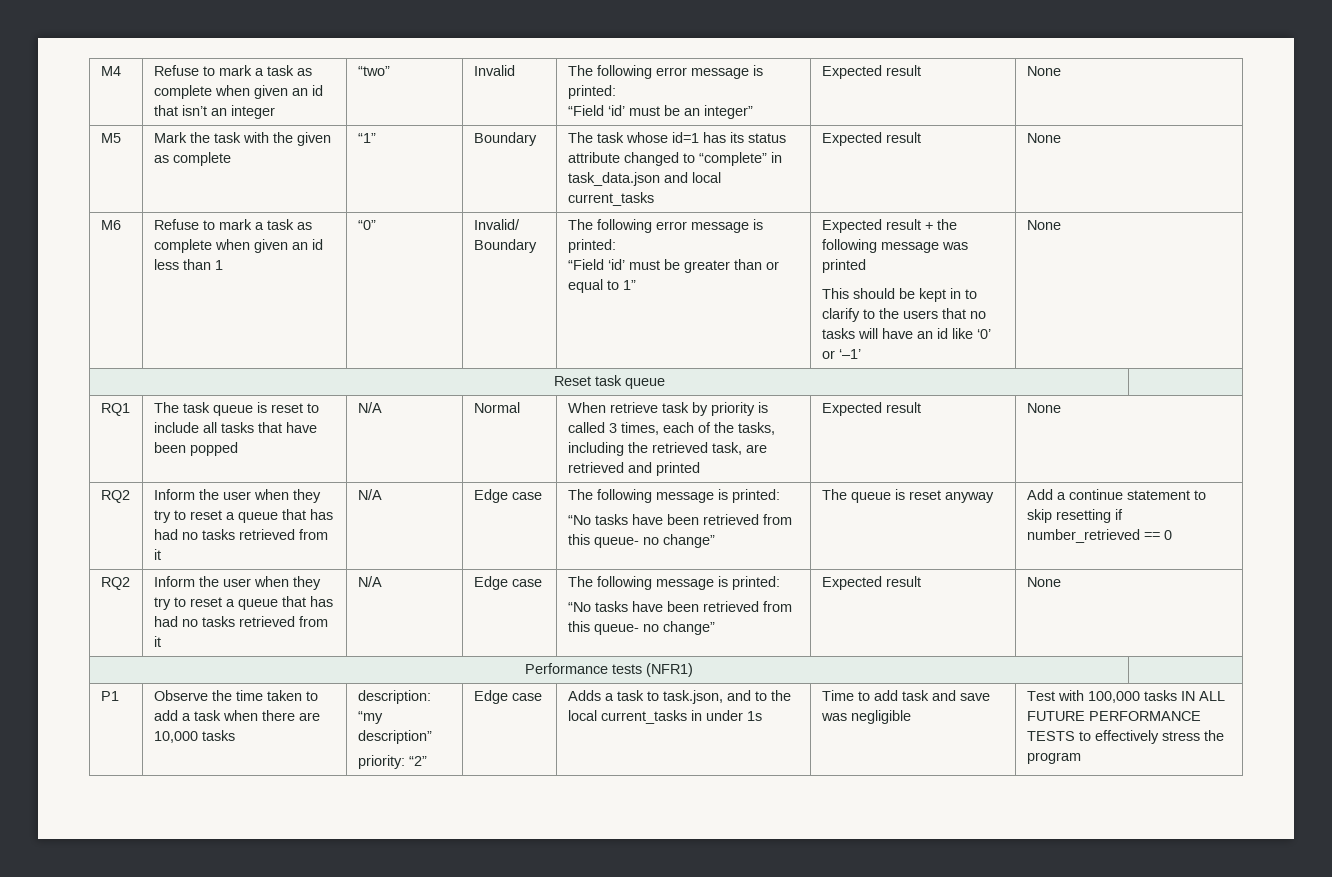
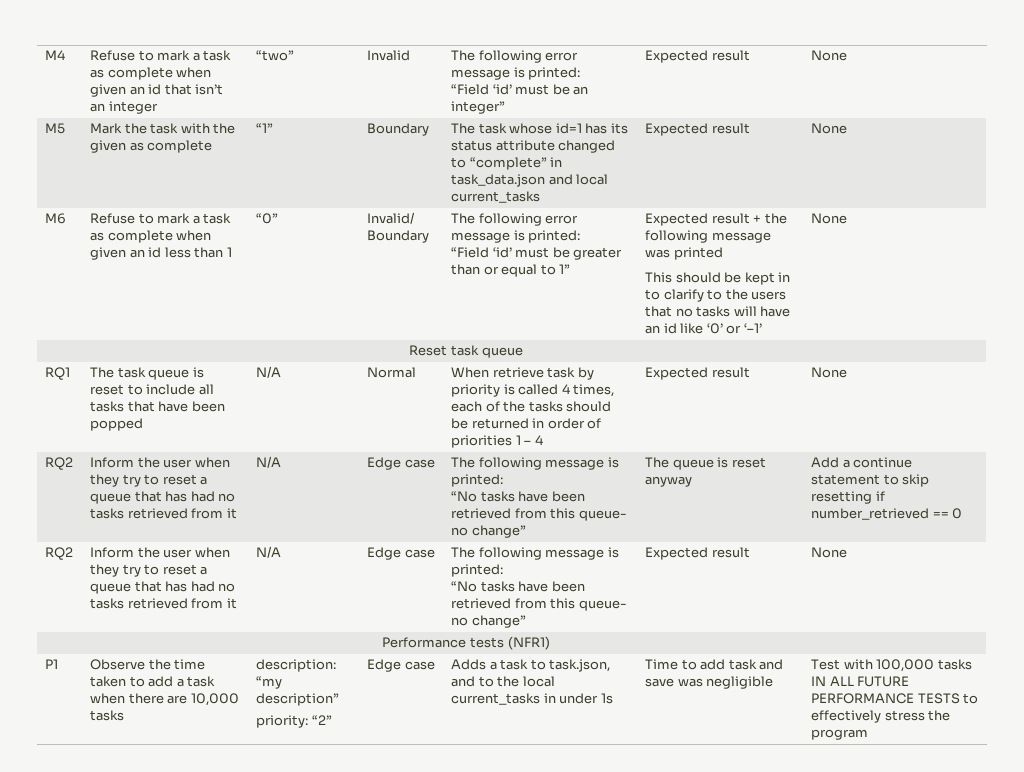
- When retrieve task by priority is called 3 times, each of the tasks, including the retrieved task, are retrieved and printed
+ When retrieve task by priority is called 4 times, each of the tasks should be returned in order of priorities 1 – 4

